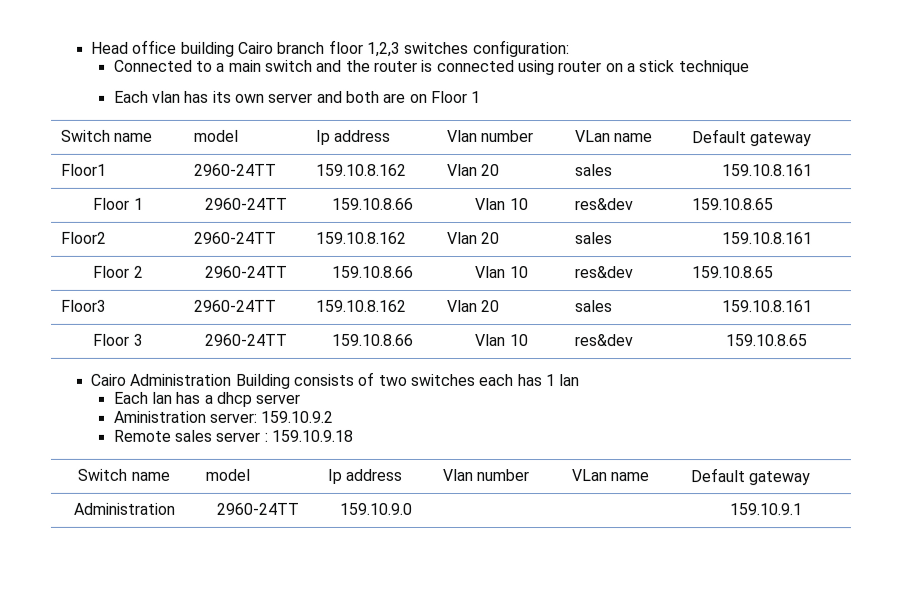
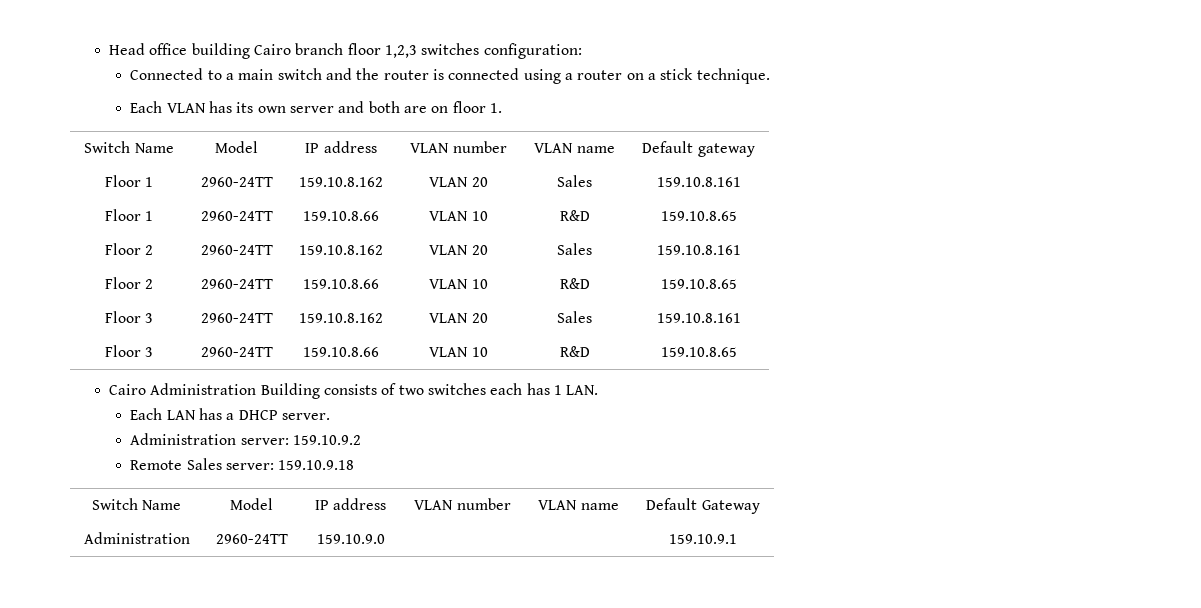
- Connected to a main switch and the router is connected using router on a stick technique
- Each vlan has its own server and both are on Floor 1
- Switch name | model | Ip address | Vlan number | VLan name | Default gateway
- Floor1 | 2960-24TT | 159.10.8.162 | Vlan 20 | sales | 159.10.8.161
+ Connected to a main switch and the router is connected using a router on a stick technique.
+ Each VLAN has its own server and both are on floor 1.
+ Switch Name | Model | IP address | VLAN number | VLAN name | Default gateway
+ Floor 1 | 2960-24TT | 159.10.8.162 | VLAN 20 | Sales | 159.10.8.161
- Floor 1 | 2960-24TT | 159.10.8.66 | Vlan 10 | res&dev | 159.10.8.65
- Floor2 | 2960-24TT | 159.10.8.162 | Vlan 20 | sales | 159.10.8.161
+ Floor 1 | 2960-24TT | 159.10.8.66 | VLAN 10 | R&D | 159.10.8.65
+ Floor 2 | 2960-24TT | 159.10.8.162 | VLAN 20 | Sales | 159.10.8.161
- Floor 2 | 2960-24TT | 159.10.8.66 | Vlan 10 | res&dev | 159.10.8.65
- Floor3 | 2960-24TT | 159.10.8.162 | Vlan 20 | sales | 159.10.8.161
+ Floor 2 | 2960-24TT | 159.10.8.66 | VLAN 10 | R&D | 159.10.8.65
+ Floor 3 | 2960-24TT | 159.10.8.162 | VLAN 20 | Sales | 159.10.8.161
- Floor 3 | 2960-24TT | 159.10.8.66 | Vlan 10 | res&dev | 159.10.8.65
+ Floor 3 | 2960-24TT | 159.10.8.66 | VLAN 10 | R&D | 159.10.8.65
- Cairo Administration Building consists of two switches each has 1 lan
- Each lan has a dhcp server
- Aministration server: 159.10.9.2
+ Cairo Administration Building consists of two switches each has 1 LAN.
+ Each LAN has a DHCP server.
+ Administration server: 159.10.9.2
- Remote sales server : 159.10.9.18
- Switch name | model | Ip address | Vlan number | VLan name | Default gateway
+ Remote Sales server: 159.10.9.18
+ Switch Name | Model | IP address | VLAN number | VLAN name | Default Gateway

